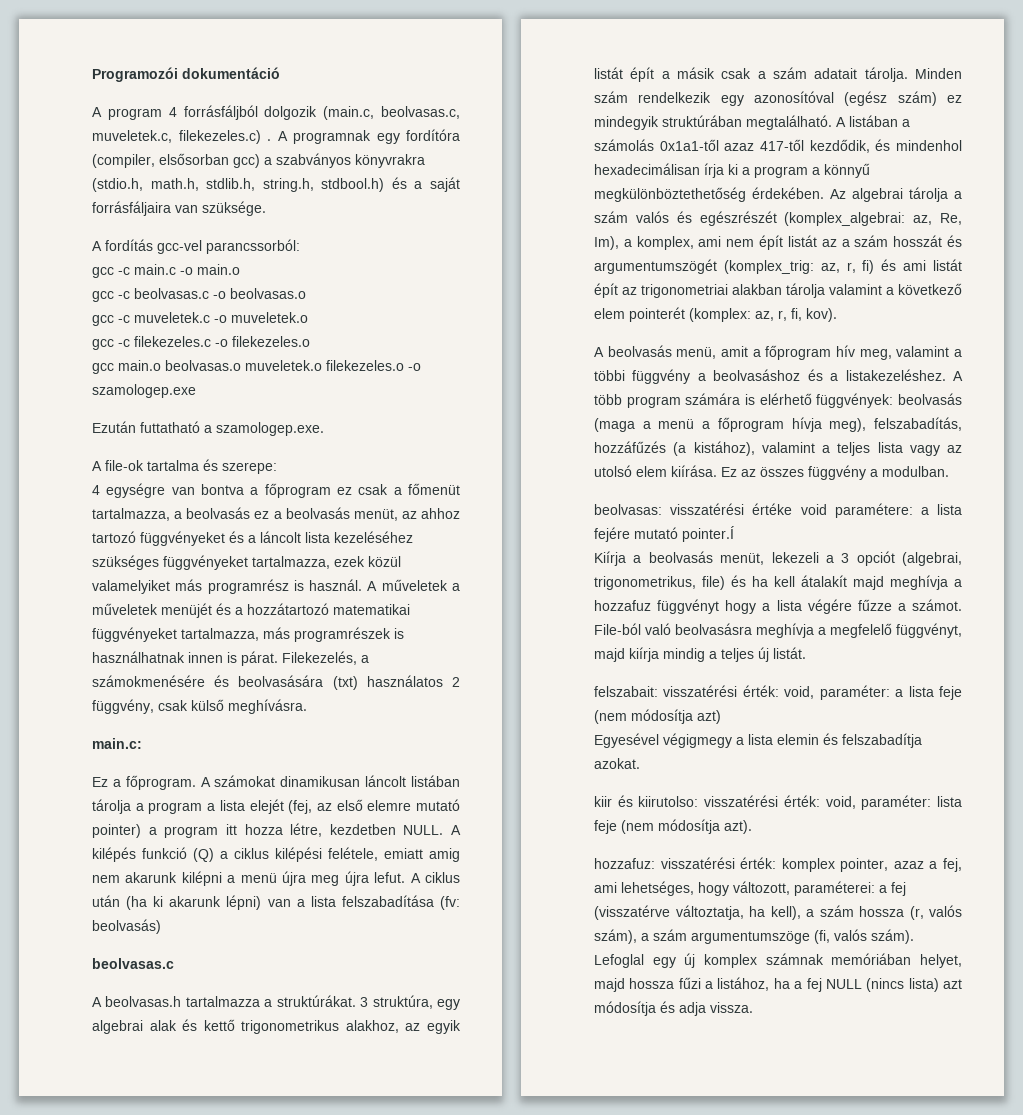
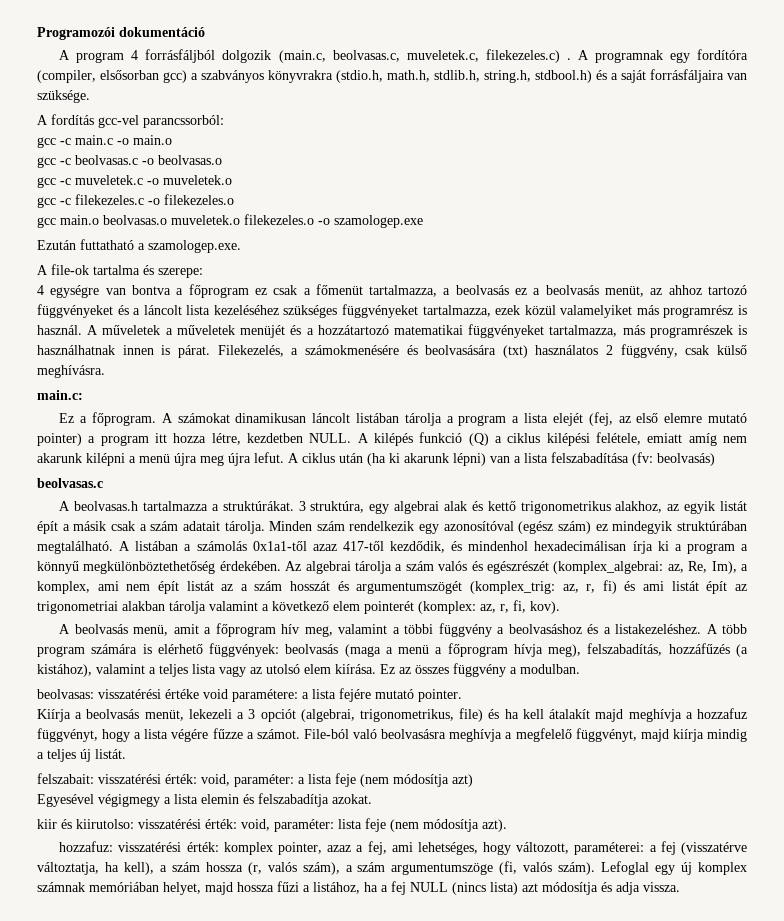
- A kilépés funkció (Q) a ciklus kilépési felétele, emiatt amig nem akarunk kilépni a menü újra meg újra lefut.
+ A kilépés funkció (Q) a ciklus kilépési felétele, emiatt amíg nem akarunk kilépni a menü újra meg újra lefut.
- beolvasas: visszatérési értéke void paramétere: a lista fejére mutató pointer.Í
+ beolvasas: visszatérési értéke void paramétere: a lista fejére mutató pointer.
- Kiírja a beolvasás menüt, lekezeli a 3 opciót (algebrai, trigonometrikus, file) és ha kell átalakít majd meghívja a hozzafuz függvényt hogy a lista végére fűzze a számot.
+ Kiírja a beolvasás menüt, lekezeli a 3 opciót (algebrai, trigonometrikus, file) és ha kell átalakít majd meghívja a hozzafuz függvényt, hogy a lista végére fűzze a számot.

